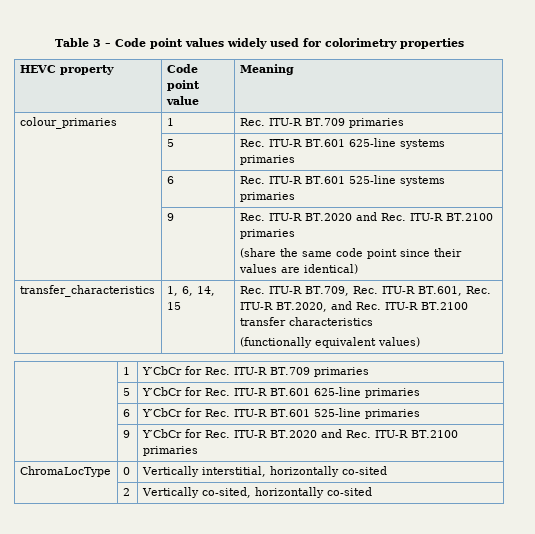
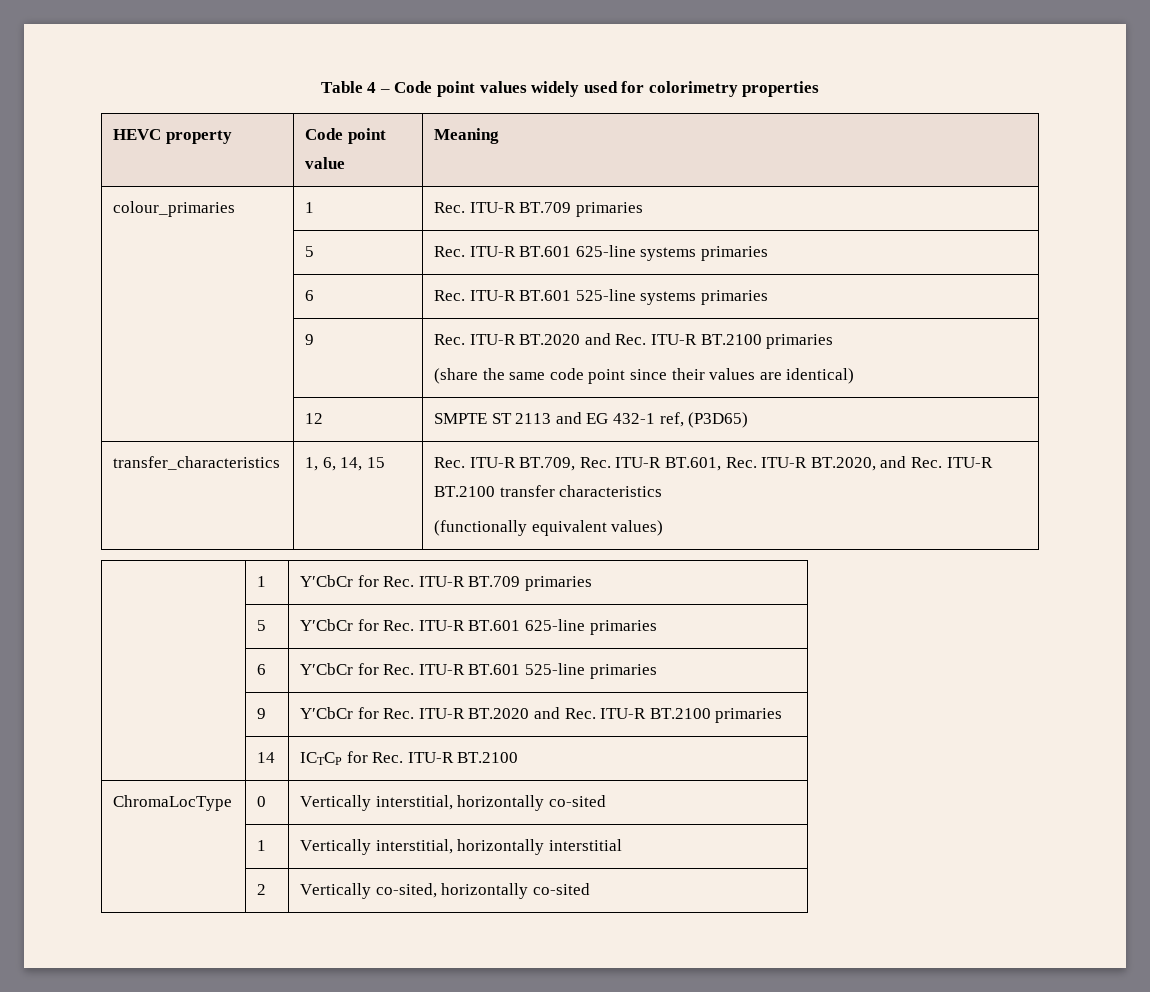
- Table 3 – Code point values widely used for colorimetry properties
+ Table 4 – Code point values widely used for colorimetry properties
+ | 12 | SMPTE ST 2113 and EG 432-1 ref, (P3D65)
+ | 14 | ICTCP for Rec. ITU-R BT.2100
+ | 1 | Vertically interstitial, horizontally interstitial

